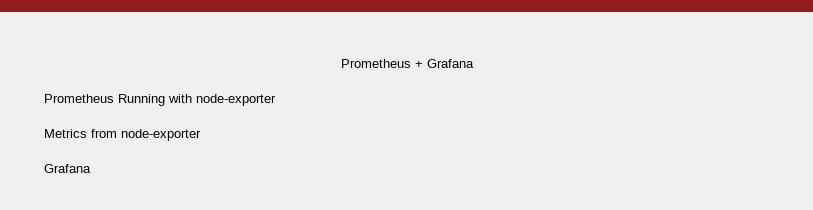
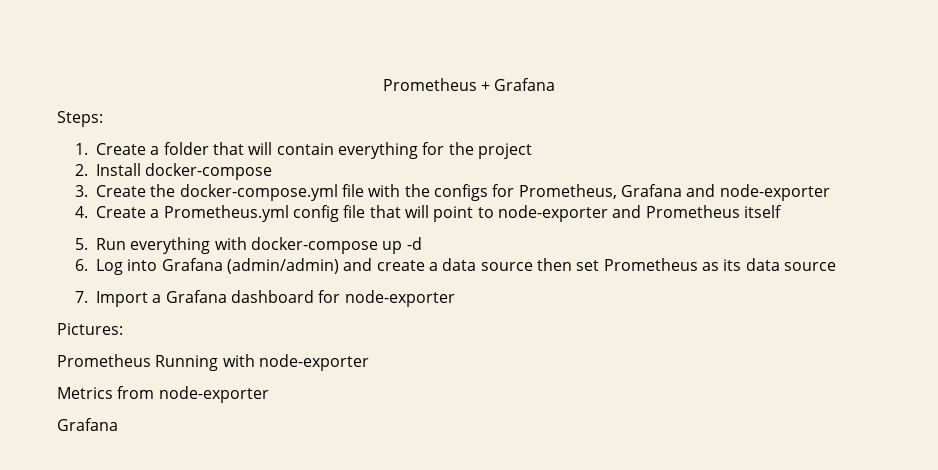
+ Steps:
+ 1. Create a folder that will contain everything for the project
+ 2. Install docker-compose
+ 3. Create the docker-compose.yml file with the configs for Prometheus, Grafana and node-exporter
+ 4. Create a Prometheus.yml config file that will point to node-exporter and Prometheus itself
+ 5. Run everything with docker-compose up -d
+ 6. Log into Grafana (admin/admin) and create a data source then set Prometheus as its data source
+ 7. Import a Grafana dashboard for node-exporter
+ Pictures:

